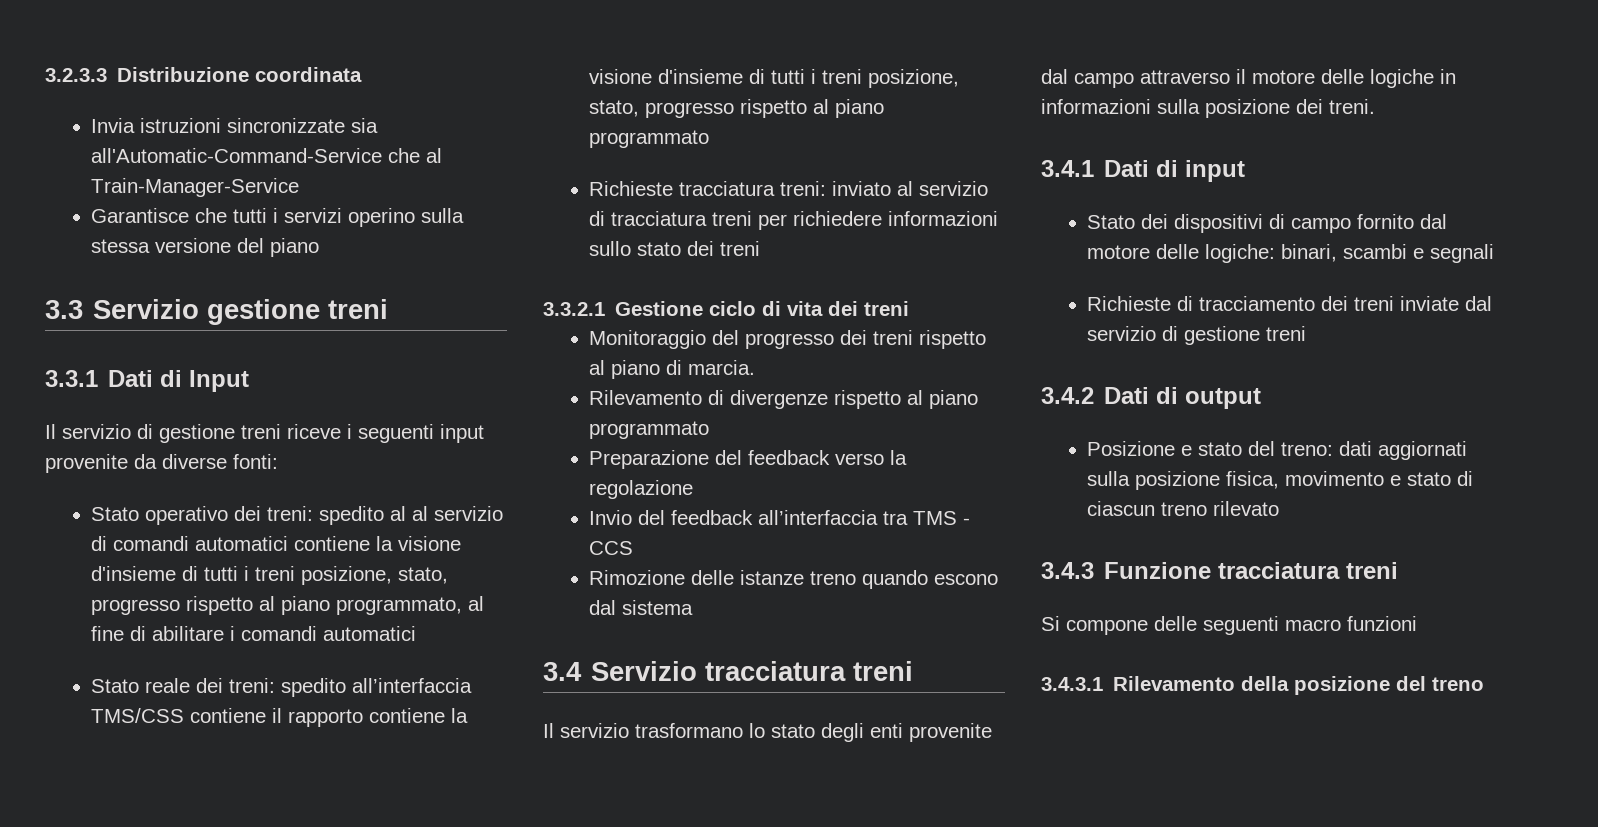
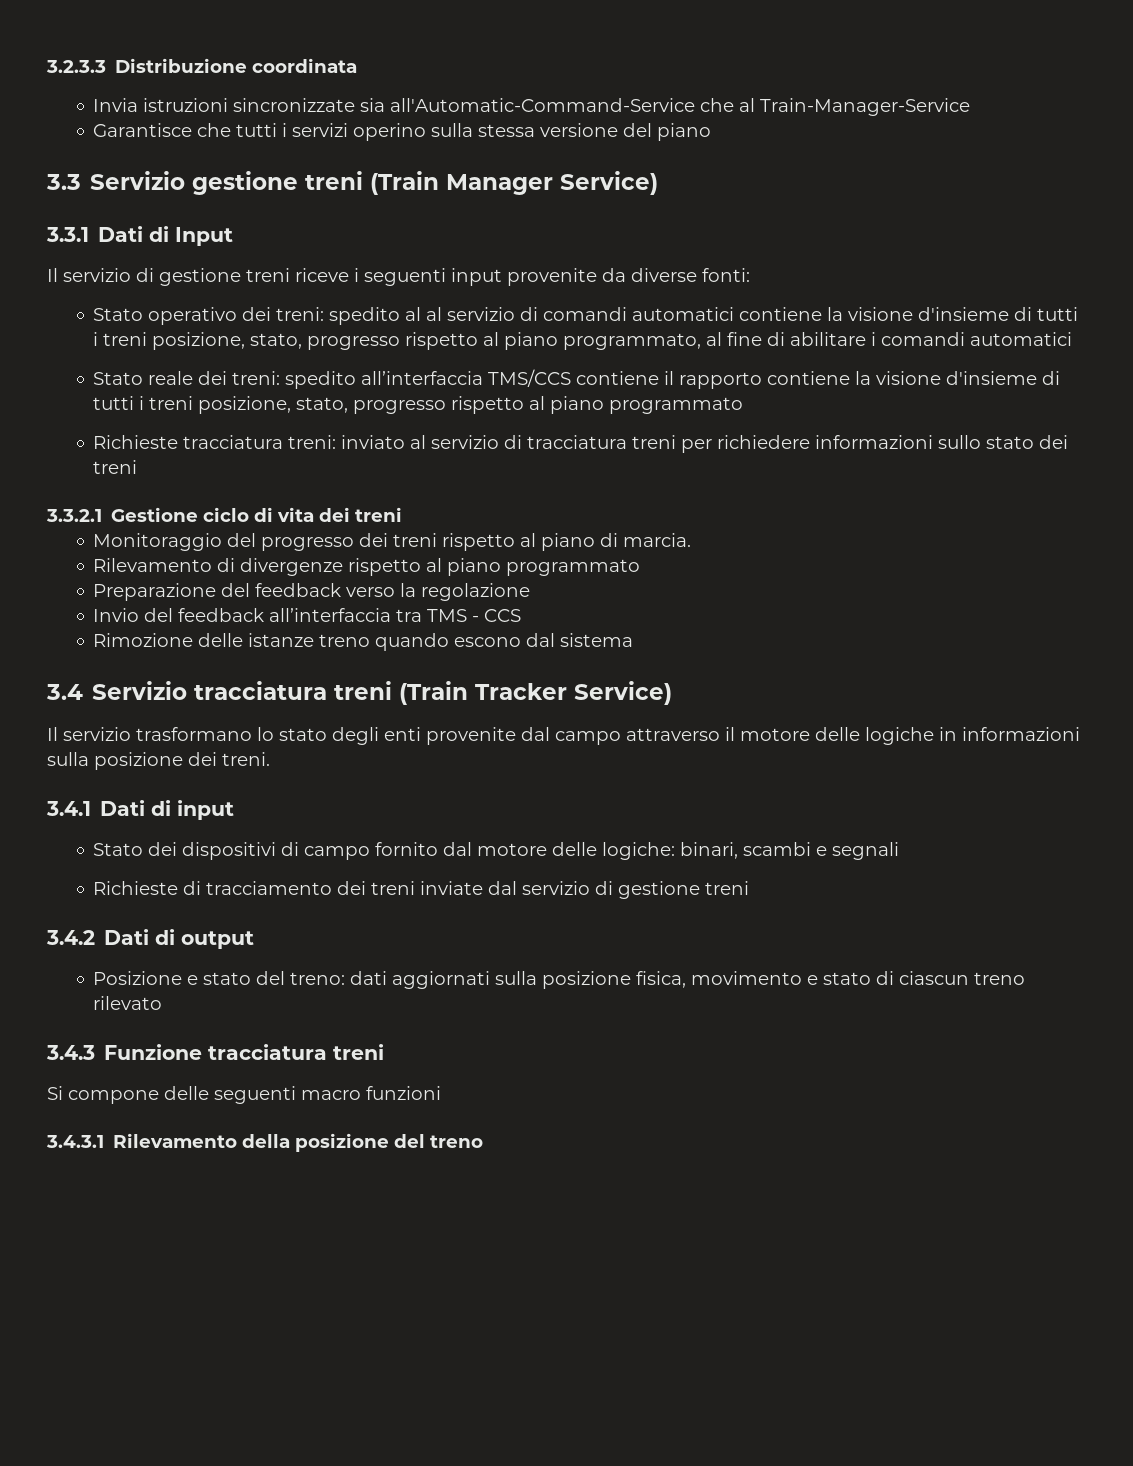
- 3.3 Servizio gestione treni
+ 3.3 Servizio gestione treni (Train Manager Service)
- Stato reale dei treni: spedito all’interfaccia TMS/CSS contiene il rapporto contiene la visione d'insieme di tutti i treni posizione, stato, progresso rispetto al piano programmato
+ Stato reale dei treni: spedito all’interfaccia TMS/CCS contiene il rapporto contiene la visione d'insieme di tutti i treni posizione, stato, progresso rispetto al piano programmato
- 3.4 Servizio tracciatura treni
+ 3.4 Servizio tracciatura treni (Train Tracker Service)

